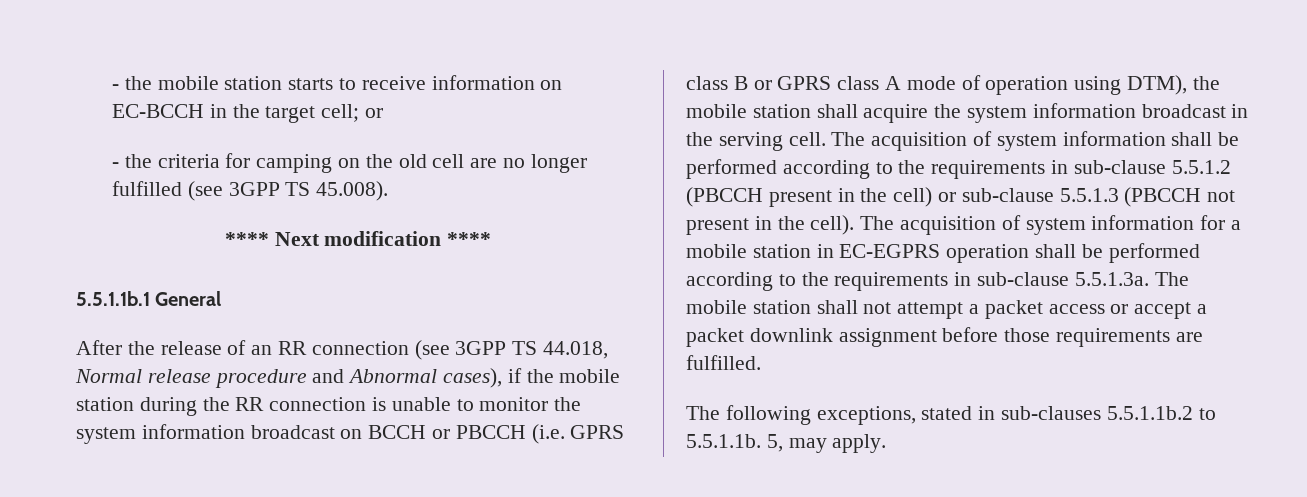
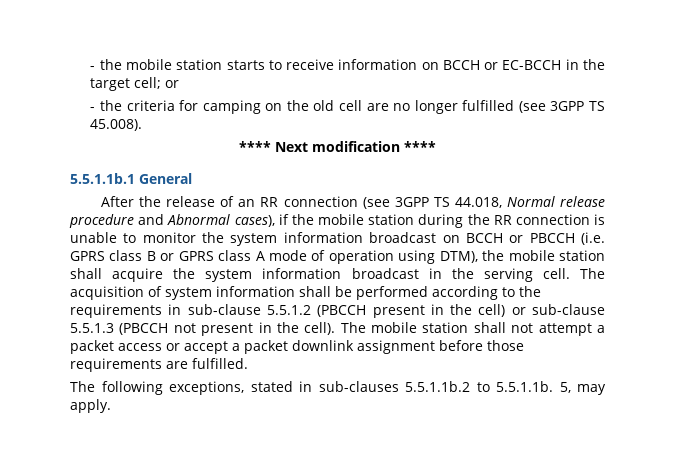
- - the mobile station starts to receive information on EC-BCCH in the target cell; or
+ - the mobile station starts to receive information on BCCH or EC-BCCH in the target cell; or
- The acquisition of system information for a mobile station in EC-EGPRS operation shall be performed according to the requirements in sub-clause 5.5.1.3a. The mobile station shall not attempt a packet access or accept a packet downlink assignment before those requirements are fulfilled.
+ The mobile station shall not attempt a packet access or accept a packet downlink assignment before those requirements are fulfilled.

